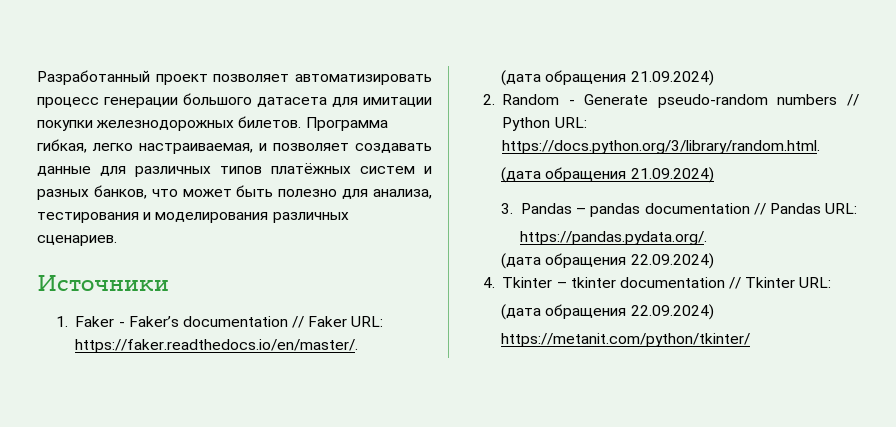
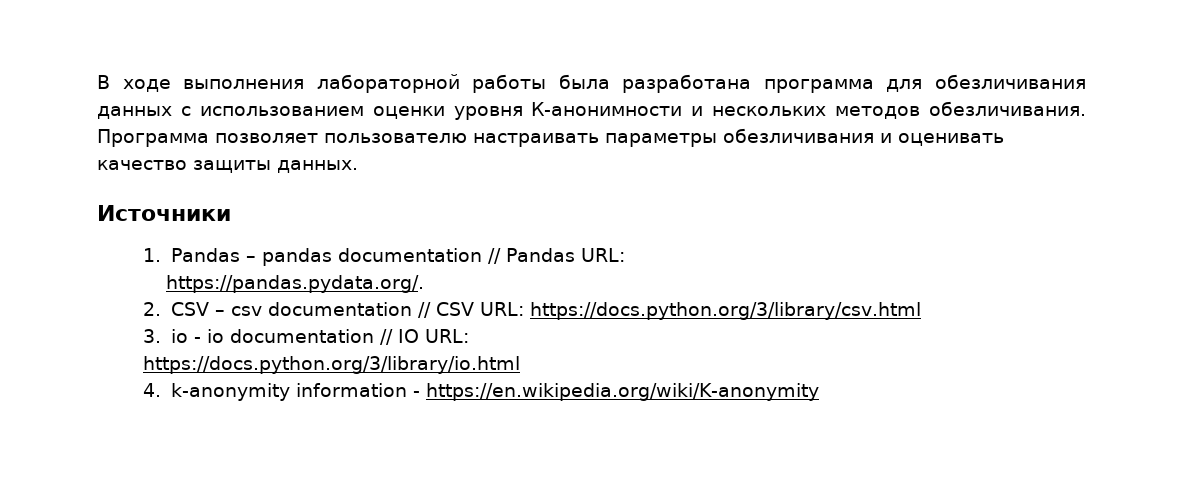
- Разработанный проект позволяет автоматизировать процесс генерации большого датасета для имитации покупки железнодорожных билетов. Программа гибкая, легко настраиваемая, и позволяет создавать данные для различных типов платёжных систем и разных банков, что может быть полезно для анализа, тестирования и моделирования различных сценариев.
+ В ходе выполнения лабораторной работы была разработана программа для обезличивания данных с использованием оценки уровня К-анонимности и нескольких методов обезличивания. Программа позволяет пользователю настраивать параметры обезличивания и оценивать качество защиты данных.
  Источники
- 1. Faker - Faker’s documentation // Faker URL: https://faker.readthedocs.io/en/master/.
- (дата обращения 21.09.2024)
- 2. Random - Generate pseudo-random numbers // Python URL: https://docs.python.org/3/library/random.html.
- (дата обращения 21.09.2024)
- 3. Pandas – pandas documentation // Pandas URL:
+ 1. Pandas – pandas documentation // Pandas URL:
  https://pandas.pydata.org/.
- (дата обращения 22.09.2024)
- 4. Tkinter – tkinter documentation // Tkinter URL:
- (дата обращения 22.09.2024)
- https://metanit.com/python/tkinter/
+ 2. CSV – csv documentation // CSV URL: https://docs.python.org/3/library/csv.html
+ 3. io - io documentation // IO URL:
+ https://docs.python.org/3/library/io.html
+ 4. k-anonymity information - https://en.wikipedia.org/wiki/K-anonymity

